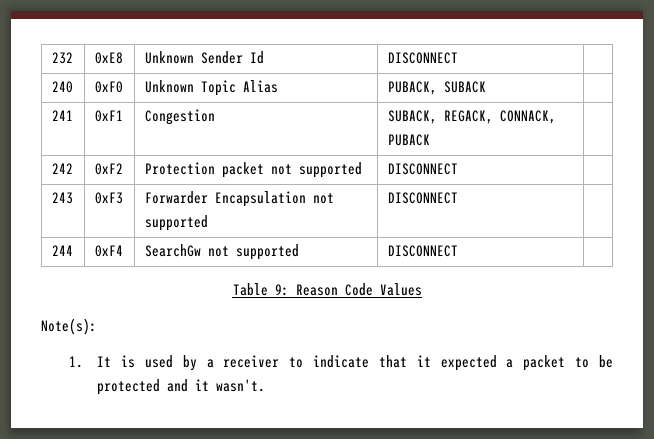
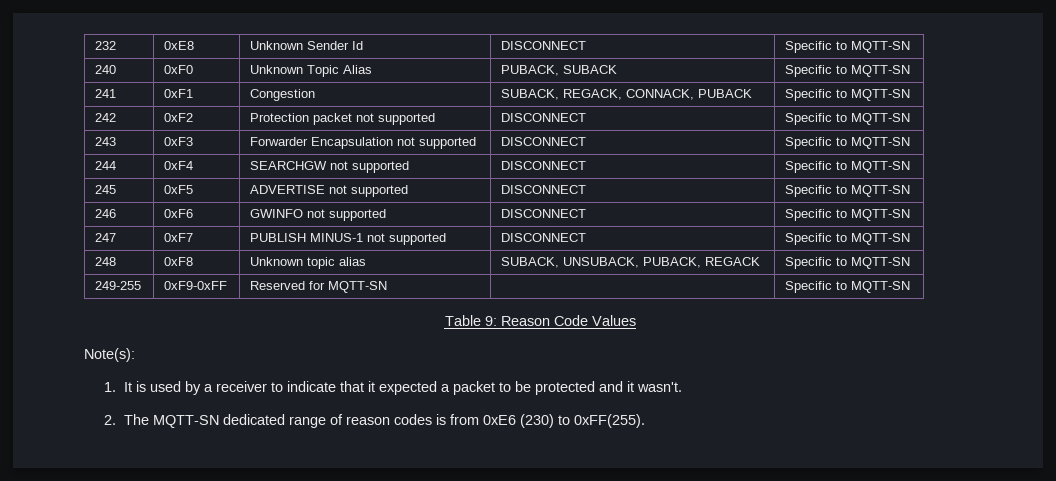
- 232 | 0xE8 | Unknown Sender Id | DISCONNECT |
+ 232 | 0xE8 | Unknown Sender Id | DISCONNECT | Specific to MQTT-SN
- 240 | 0xF0 | Unknown Topic Alias | PUBACK, SUBACK |
+ 240 | 0xF0 | Unknown Topic Alias | PUBACK, SUBACK | Specific to MQTT-SN
- 241 | 0xF1 | Congestion | SUBACK, REGACK, CONNACK, PUBACK |
+ 241 | 0xF1 | Congestion | SUBACK, REGACK, CONNACK, PUBACK | Specific to MQTT-SN
- 242 | 0xF2 | Protection packet not supported | DISCONNECT |
+ 242 | 0xF2 | Protection packet not supported | DISCONNECT | Specific to MQTT-SN
- 243 | 0xF3 | Forwarder Encapsulation not supported | DISCONNECT |
+ 243 | 0xF3 | Forwarder Encapsulation not supported | DISCONNECT | Specific to MQTT-SN
- 244 | 0xF4 | SearchGw not supported | DISCONNECT |
+ 244 | 0xF4 | SEARCHGW not supported | DISCONNECT | Specific to MQTT-SN
+ 245 | 0xF5 | ADVERTISE not supported | DISCONNECT | Specific to MQTT-SN
+ 246 | 0xF6 | GWINFO not supported | DISCONNECT | Specific to MQTT-SN
+ 247 | 0xF7 | PUBLISH MINUS-1 not supported | DISCONNECT | Specific to MQTT-SN
+ 248 | 0xF8 | Unknown topic alias | SUBACK, UNSUBACK, PUBACK, REGACK | Specific to MQTT-SN
+ 249-255 | 0xF9-0xFF | Reserved for MQTT-SN | | Specific to MQTT-SN
+ 2. The MQTT-SN dedicated range of reason codes is from 0xE6 (230) to 0xFF(255).

